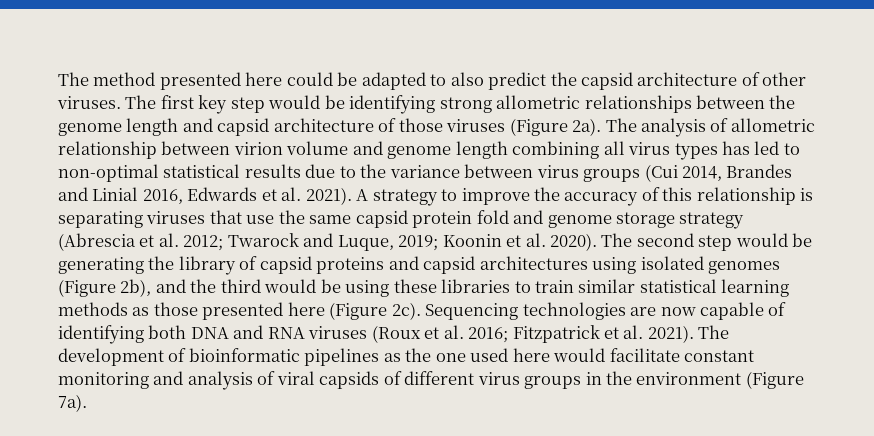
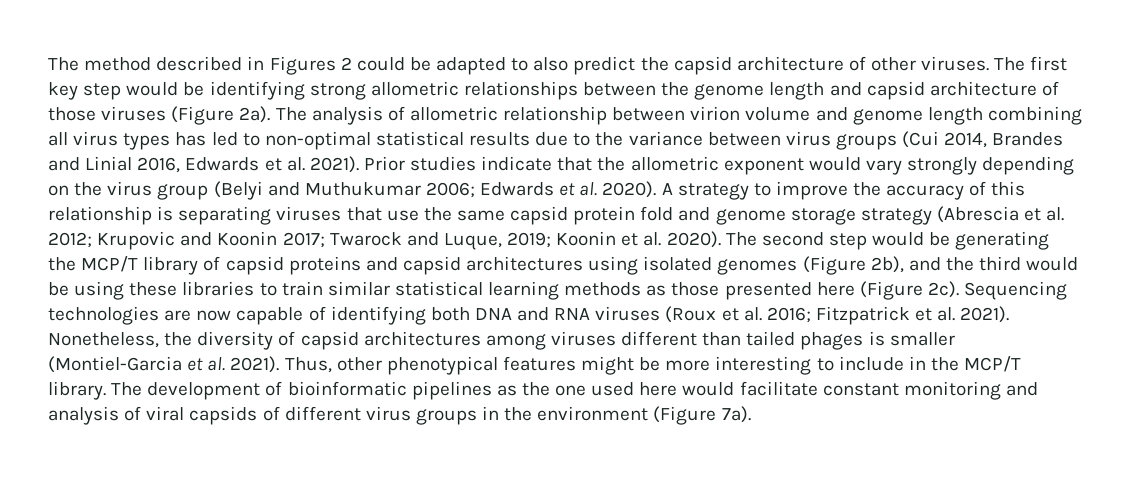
- The method presented here could be adapted to also predict the capsid architecture of other viruses.
+ The method described in Figures 2 could be adapted to also predict the capsid architecture of other viruses.
+ Prior studies indicate that the allometric exponent would vary strongly depending on the virus group (Belyi and Muthukumar 2006; Edwards et al. 2020).
- A strategy to improve the accuracy of this relationship is separating viruses that use the same capsid protein fold and genome storage strategy (Abrescia et al. 2012; Twarock and Luque, 2019; Koonin et al. 2020).
+ A strategy to improve the accuracy of this relationship is separating viruses that use the same capsid protein fold and genome storage strategy (Abrescia et al. 2012; Krupovic and Koonin 2017; Twarock and Luque, 2019; Koonin et al. 2020).
- The second step would be generating the library of capsid proteins and capsid architectures using isolated genomes (Figure 2b), and the third would be using these libraries to train similar statistical learning methods as those presented here (Figure 2c).
+ The second step would be generating the MCP/T library of capsid proteins and capsid architectures using isolated genomes (Figure 2b), and the third would be using these libraries to train similar statistical learning methods as those presented here (Figure 2c).
+ Nonetheless, the diversity of capsid architectures among viruses different than tailed phages is smaller (Montiel-Garcia et al. 2021). Thus, other phenotypical features might be more interesting to include in the MCP/T library.

